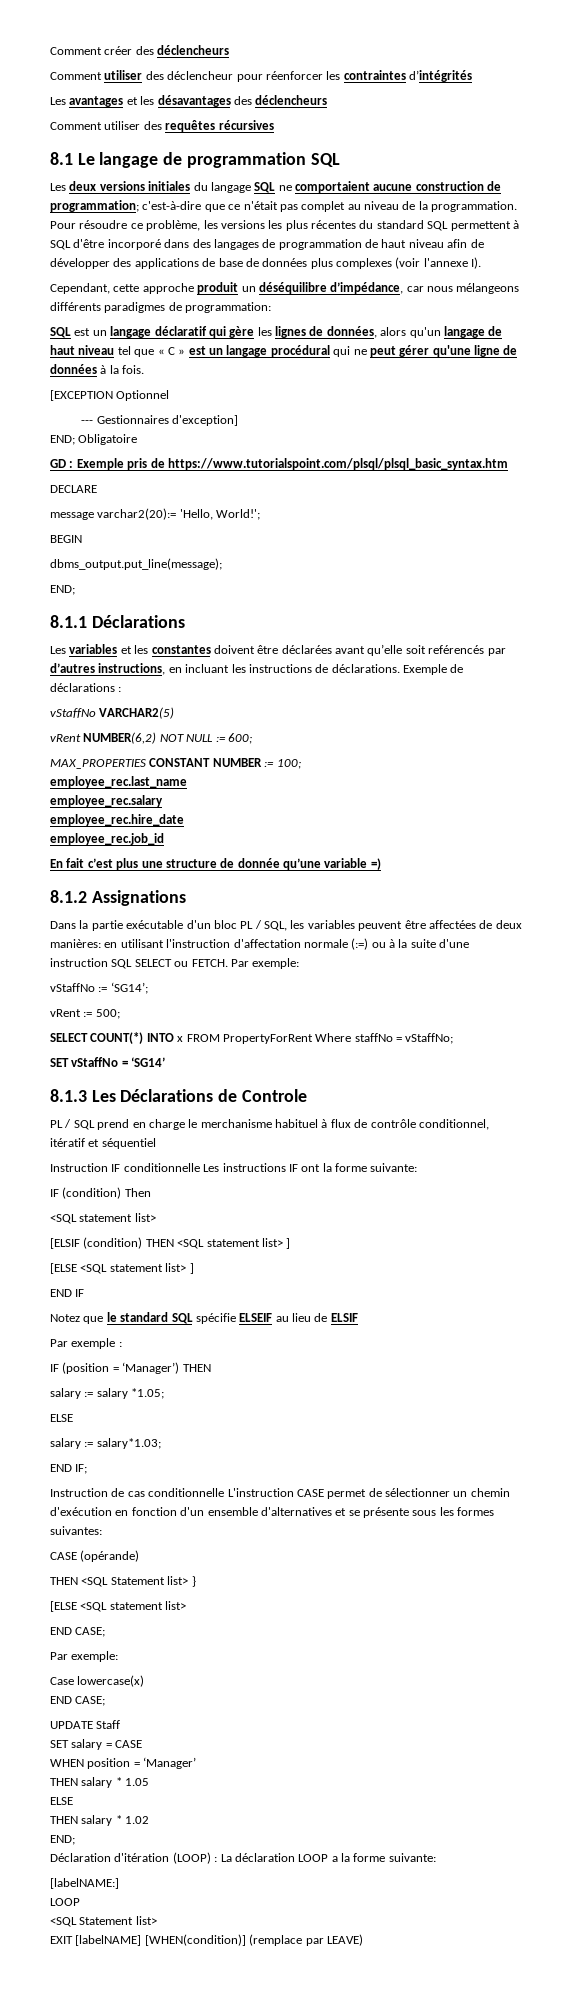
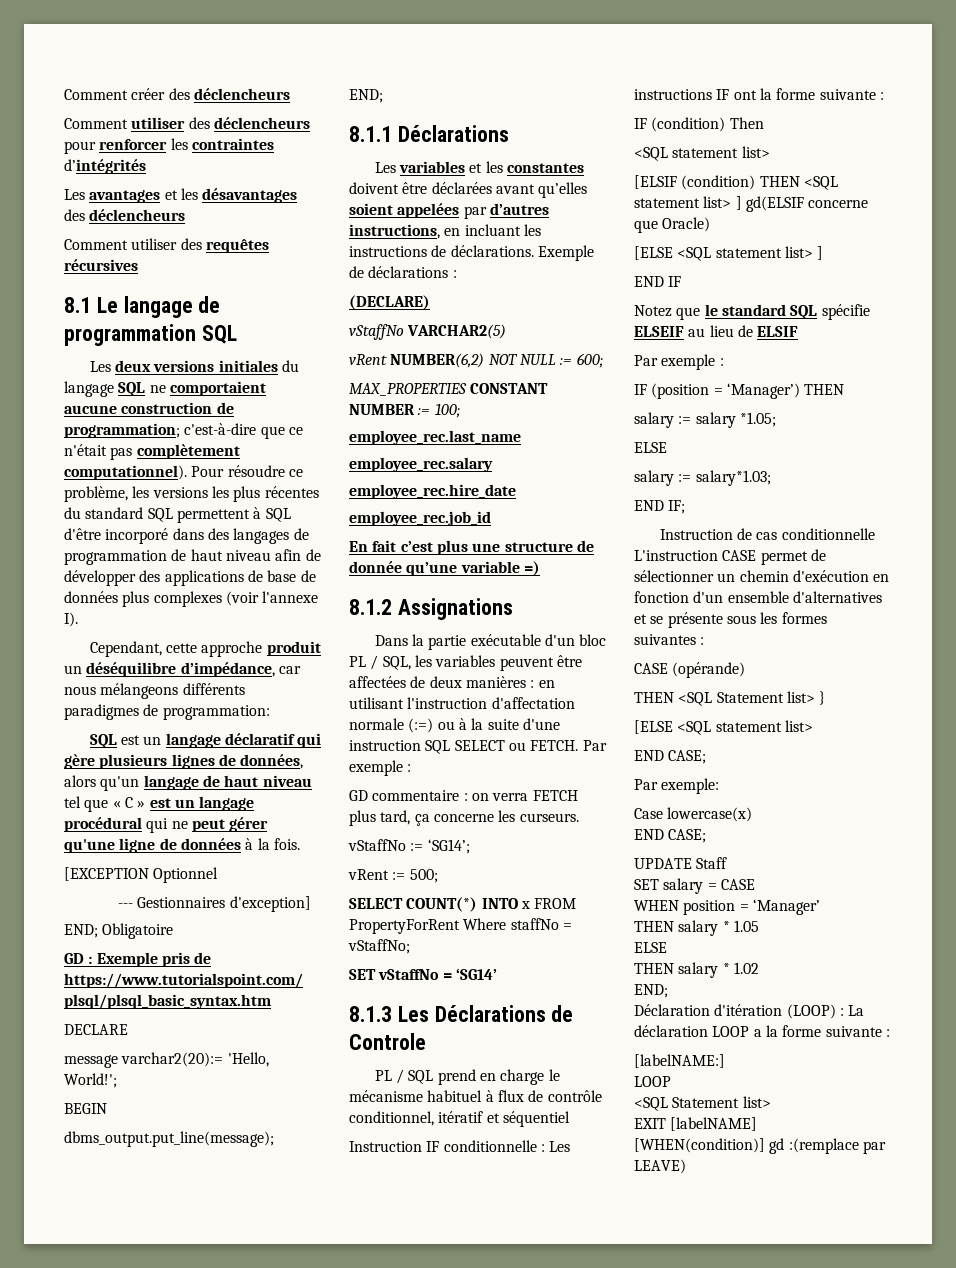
- Comment utiliser des déclencheur pour réenforcer les contraintes d’intégrités
+ Comment utiliser des déclencheurs pour renforcer les contraintes d’intégrités
- Les deux versions initiales du langage SQL ne comportaient aucune construction de programmation; c'est-à-dire que ce n'était pas complet au niveau de la programmation.
+ Les deux versions initiales du langage SQL ne comportaient aucune construction de programmation; c'est-à-dire que ce n'était pas complètement computationnel).
- SQL est un langage déclaratif qui gère les lignes de données, alors qu'un langage de haut niveau tel que « C » est un langage procédural qui ne peut gérer qu'une ligne de données à la fois.
+ SQL est un langage déclaratif qui gère plusieurs lignes de données, alors qu'un langage de haut niveau tel que « C » est un langage procédural qui ne peut gérer qu'une ligne de données à la fois.
- Les variables et les constantes doivent être déclarées avant qu’elle soit reférencés par d’autres instructions, en incluant les instructions de déclarations.
+ Les variables et les constantes doivent être déclarées avant qu’elles soient appelées par d’autres instructions, en incluant les instructions de déclarations.
+ (DECLARE)
- Dans la partie exécutable d'un bloc PL / SQL, les variables peuvent être affectées de deux manières: en utilisant l'instruction d'affectation normale (:=) ou à la suite d'une instruction SQL SELECT ou FETCH. Par exemple:
+ Dans la partie exécutable d'un bloc PL / SQL, les variables peuvent être affectées de deux manières : en utilisant l'instruction d'affectation normale (:=) ou à la suite d'une instruction SQL SELECT ou FETCH. Par exemple :
+ GD commentaire : on verra FETCH plus tard, ça concerne les curseurs.
- PL / SQL prend en charge le merchanisme habituel à flux de contrôle conditionnel, itératif et séquentiel
+ PL / SQL prend en charge le mécanisme habituel à flux de contrôle conditionnel, itératif et séquentiel
- Instruction IF conditionnelle Les instructions IF ont la forme suivante:
+ Instruction IF conditionnelle : Les instructions IF ont la forme suivante :
- [ELSIF (condition) THEN <SQL statement list> ]
+ [ELSIF (condition) THEN <SQL statement list> ] gd(ELSIF concerne que Oracle)
- Instruction de cas conditionnelle L'instruction CASE permet de sélectionner un chemin d'exécution en fonction d'un ensemble d'alternatives et se présente sous les formes suivantes:
+ Instruction de cas conditionnelle L'instruction CASE permet de sélectionner un chemin d'exécution en fonction d'un ensemble d'alternatives et se présente sous les formes suivantes :
- Déclaration d'itération (LOOP) : La déclaration LOOP a la forme suivante:
+ Déclaration d'itération (LOOP) : La déclaration LOOP a la forme suivante :
- EXIT [labelNAME] [WHEN(condition)] (remplace par LEAVE)
+ EXIT [labelNAME] [WHEN(condition)] gd :(remplace par LEAVE)

